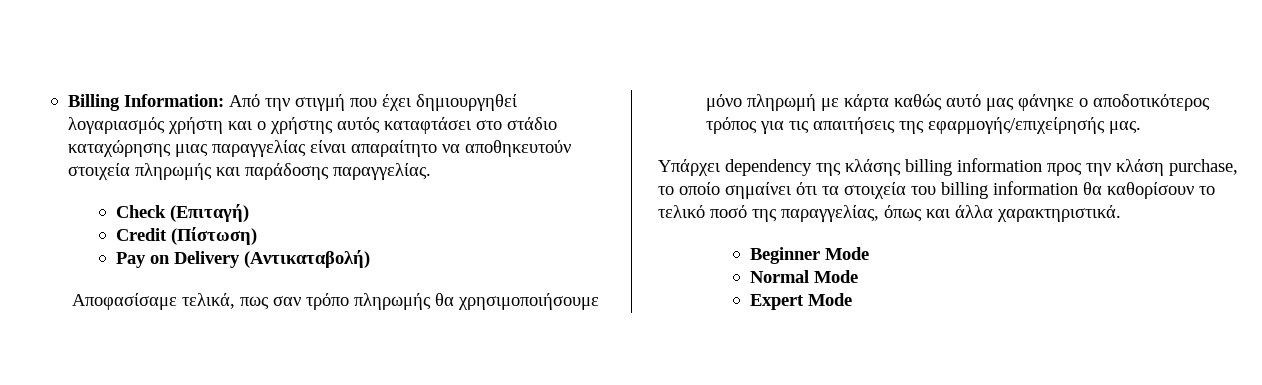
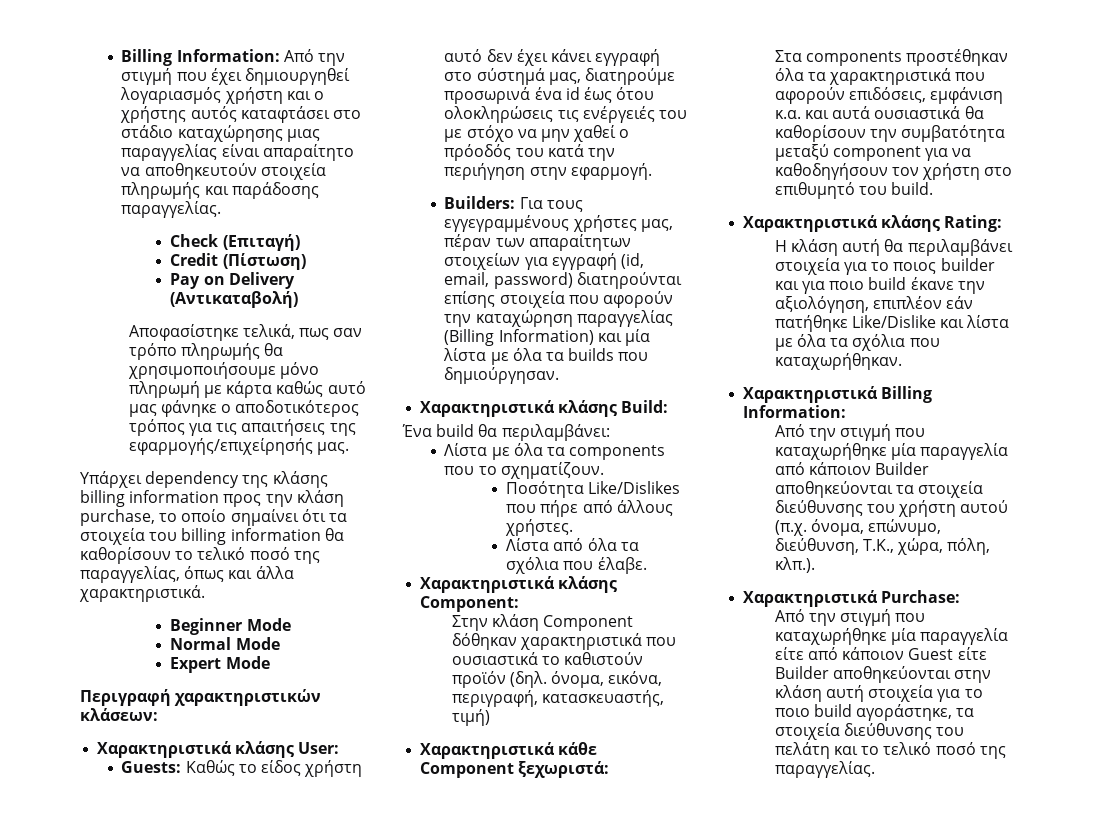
- Αποφασίσαμε τελικά, πως σαν τρόπο πληρωμής θα χρησιμοποιήσουμε μόνο πληρωμή με κάρτα καθώς αυτό μας φάνηκε ο αποδοτικότερος τρόπος για τις απαιτήσεις της εφαρμογής/επιχείρησής μας.
+ Αποφασίστηκε τελικά, πως σαν τρόπο πληρωμής θα χρησιμοποιήσουμε μόνο πληρωμή με κάρτα καθώς αυτό μας φάνηκε ο αποδοτικότερος τρόπος για τις απαιτήσεις της εφαρμογής/επιχείρησής μας.
+ Περιγραφή χαρακτηριστικών κλάσεων:
+ Χαρακτηριστικά κλάσης User:
+ Guests: Καθώς το είδος χρήστη αυτό δεν έχει κάνει εγγραφή στο σύστημά μας, διατηρούμε προσωρινά ένα id έως ότου ολοκληρώσεις τις ενέργειές του με στόχο να μην χαθεί ο πρόοδός του κατά την περιήγηση στην εφαρμογή.
+ Builders: Για τους εγγεγραμμένους χρήστες μας, πέραν των απαραίτητων στοιχείων για εγγραφή (id, email, password) διατηρούνται επίσης στοιχεία που αφορούν την καταχώρηση παραγγελίας (Billing Information) και μία λίστα με όλα τα builds που δημιούργησαν.
+ Χαρακτηριστικά κλάσης Build:
+ Ένα build θα περιλαμβάνει:
+ Λίστα με όλα τα components που το σχηματίζουν.
+ Ποσότητα Like/Dislikes που πήρε από άλλους χρήστες.
+ Λίστα από όλα τα σχόλια που έλαβε.
+ Χαρακτηριστικά κλάσης Component:
+ Στην κλάση Component δόθηκαν χαρακτηριστικά που ουσιαστικά το καθιστούν προϊόν (δηλ. όνομα, εικόνα, περιγραφή, κατασκευαστής, τιμή)
+ Χαρακτηριστικά κάθε Component ξεχωριστά:
+ Στα components προστέθηκαν όλα τα χαρακτηριστικά που αφορούν επιδόσεις, εμφάνιση κ.α. και αυτά ουσιαστικά θα καθορίσουν την συμβατότητα μεταξύ component για να καθοδηγήσουν τον χρήστη στο επιθυμητό του build.
+ Χαρακτηριστικά κλάσης Rating:
+ Η κλάση αυτή θα περιλαμβάνει στοιχεία για το ποιος builder και για ποιο build έκανε την αξιολόγηση, επιπλέον εάν πατήθηκε Like/Dislike και λίστα με όλα τα σχόλια που καταχωρήθηκαν.
+ Χαρακτηριστικά Billing Information:
+ Από την στιγμή που καταχωρήθηκε μία παραγγελία από κάποιον Builder αποθηκεύονται τα στοιχεία διεύθυνσης του χρήστη αυτού (π.χ. όνομα, επώνυμο, διεύθυνση, Τ.Κ., χώρα, πόλη, κλπ.).
+ Χαρακτηριστικά Purchase:
+ Από την στιγμή που καταχωρήθηκε μία παραγγελία είτε από κάποιον Guest είτε Builder αποθηκεύονται στην κλάση αυτή στοιχεία για το ποιο build αγοράστηκε, τα στοιχεία διεύθυνσης του πελάτη και το τελικό ποσό της παραγγελίας.

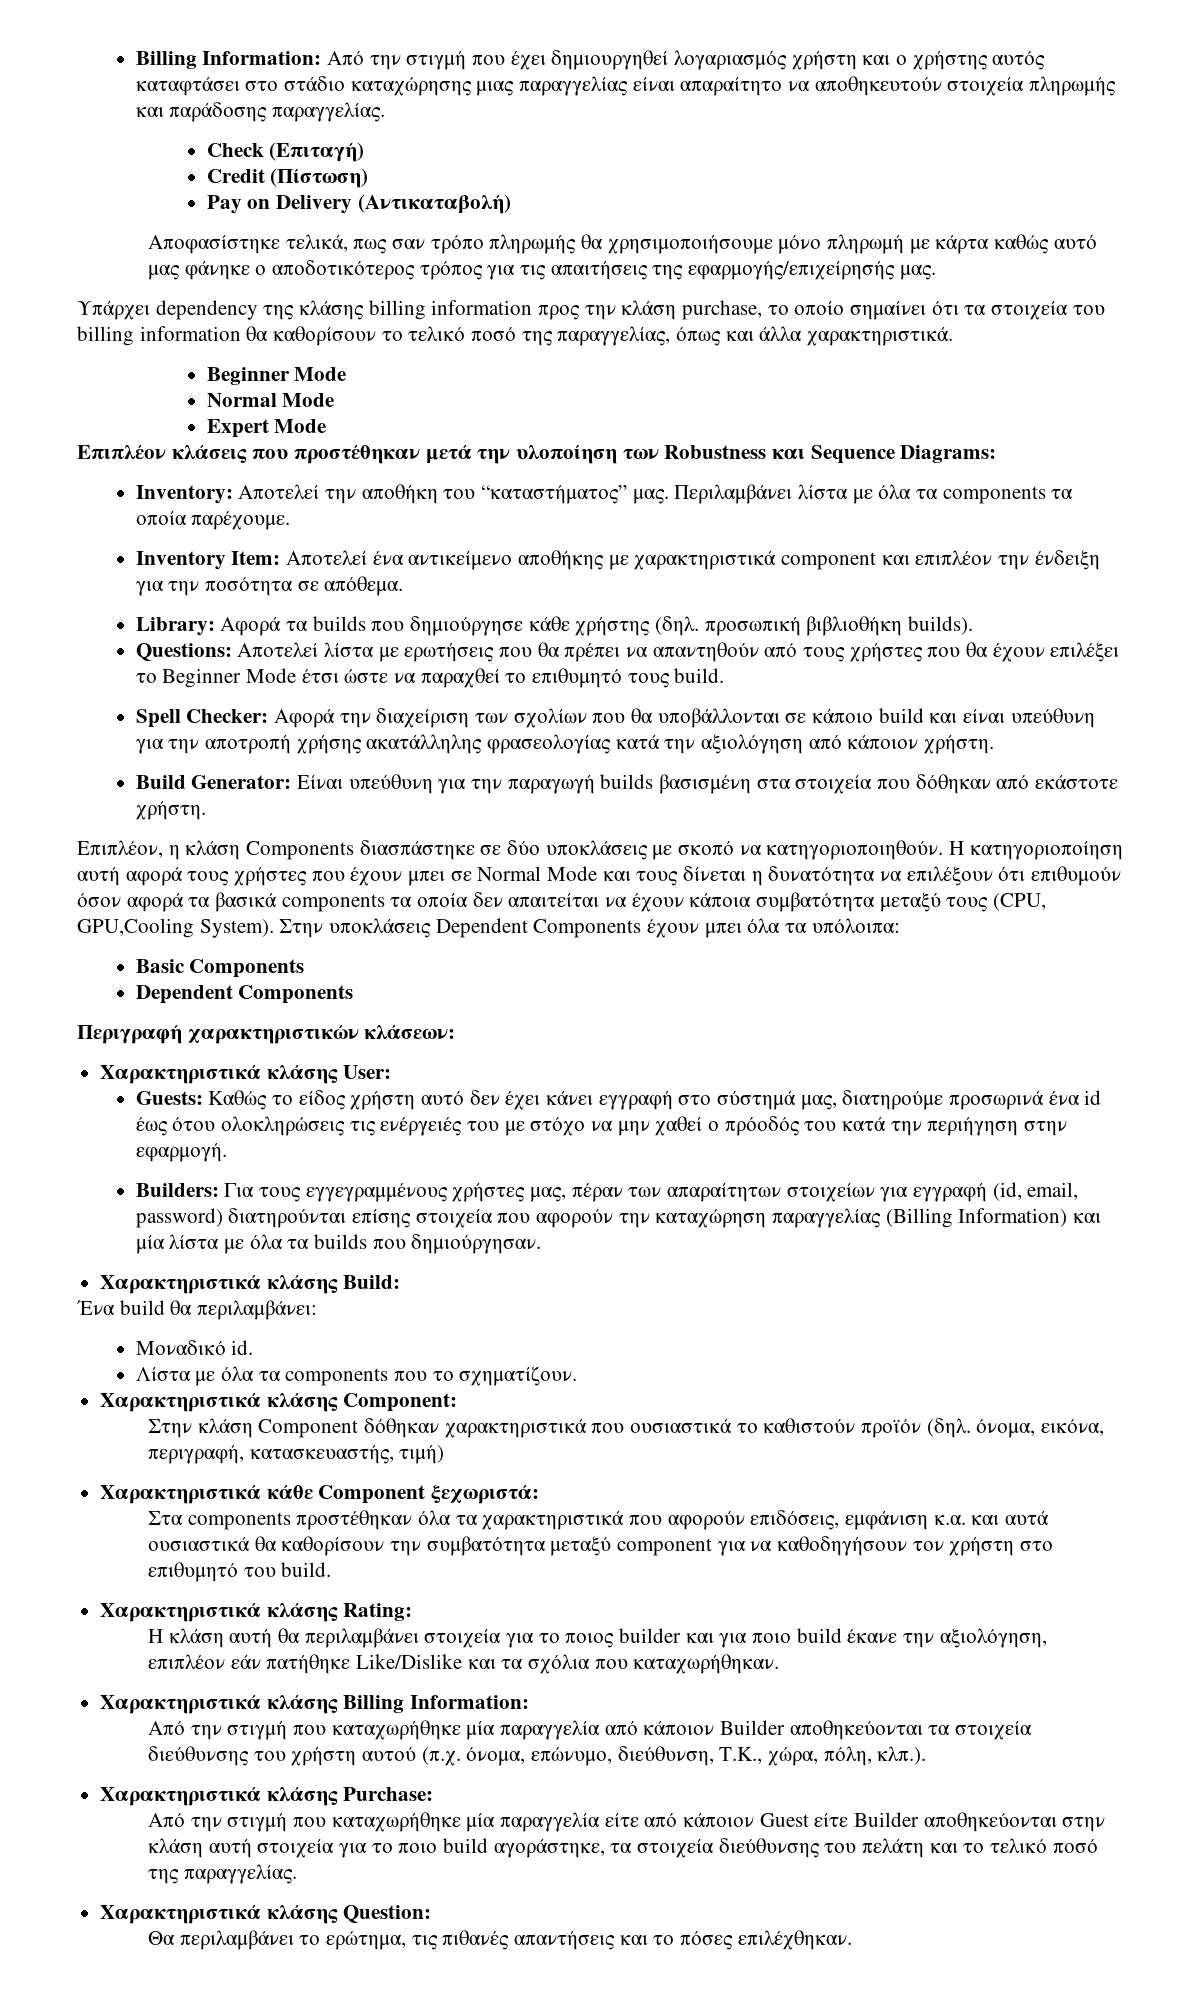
+ Επιπλέον κλάσεις που προστέθηκαν μετά την υλοποίηση των Robustness και Sequence Diagrams:
+ Inventory: Αποτελεί την αποθήκη του “καταστήματος” μας. Περιλαμβάνει λίστα με όλα τα components τα οποία παρέχουμε.
+ Inventory Item: Αποτελεί ένα αντικείμενο αποθήκης με χαρακτηριστικά component και επιπλέον την ένδειξη για την ποσότητα σε απόθεμα.
+ Library: Αφορά τα builds που δημιούργησε κάθε χρήστης (δηλ. προσωπική βιβλιοθήκη builds).
+ Questions: Αποτελεί λίστα με ερωτήσεις που θα πρέπει να απαντηθούν από τους χρήστες που θα έχουν επιλέξει το Beginner Mode έτσι ώστε να παραχθεί το επιθυμητό τους build.
+ Spell Checker: Αφορά την διαχείριση των σχολίων που θα υποβάλλονται σε κάποιο build και είναι υπεύθυνη για την αποτροπή χρήσης ακατάλληλης φρασεολογίας κατά την αξιολόγηση από κάποιον χρήστη.
+ Build Generator: Είναι υπεύθυνη για την παραγωγή builds βασισμένη στα στοιχεία που δόθηκαν από εκάστοτε χρήστη.
+ Επιπλέον, η κλάση Components διασπάστηκε σε δύο υποκλάσεις με σκοπό να κατηγοριοποιηθούν. Η κατηγοριοποίηση αυτή αφορά τους χρήστες που έχουν μπει σε Normal Mode και τους δίνεται η δυνατότητα να επιλέξουν ότι επιθυμούν όσον αφορά τα βασικά components τα οποία δεν απαιτείται να έχουν κάποια συμβατότητα μεταξύ τους (CPU, GPU,Cooling System). Στην υποκλάσεις Dependent Components έχουν μπει όλα τα υπόλοιπα:
+ Basic Components
+ Dependent Components
+ Μοναδικό id.
- Ποσότητα Like/Dislikes που πήρε από άλλους χρήστες.
- Λίστα από όλα τα σχόλια που έλαβε.
- Η κλάση αυτή θα περιλαμβάνει στοιχεία για το ποιος builder και για ποιο build έκανε την αξιολόγηση, επιπλέον εάν πατήθηκε Like/Dislike και λίστα με όλα τα σχόλια που καταχωρήθηκαν.
+ Η κλάση αυτή θα περιλαμβάνει στοιχεία για το ποιος builder και για ποιο build έκανε την αξιολόγηση, επιπλέον εάν πατήθηκε Like/Dislike και τα σχόλια που καταχωρήθηκαν.
- Χαρακτηριστικά Billing Information:
+ Χαρακτηριστικά κλάσης Billing Information:
- Χαρακτηριστικά Purchase:
+ Χαρακτηριστικά κλάσης Purchase:
+ Χαρακτηριστικά κλάσης Question:
+ Θα περιλαμβάνει το ερώτημα, τις πιθανές απαντήσεις και το πόσες επιλέχθηκαν.

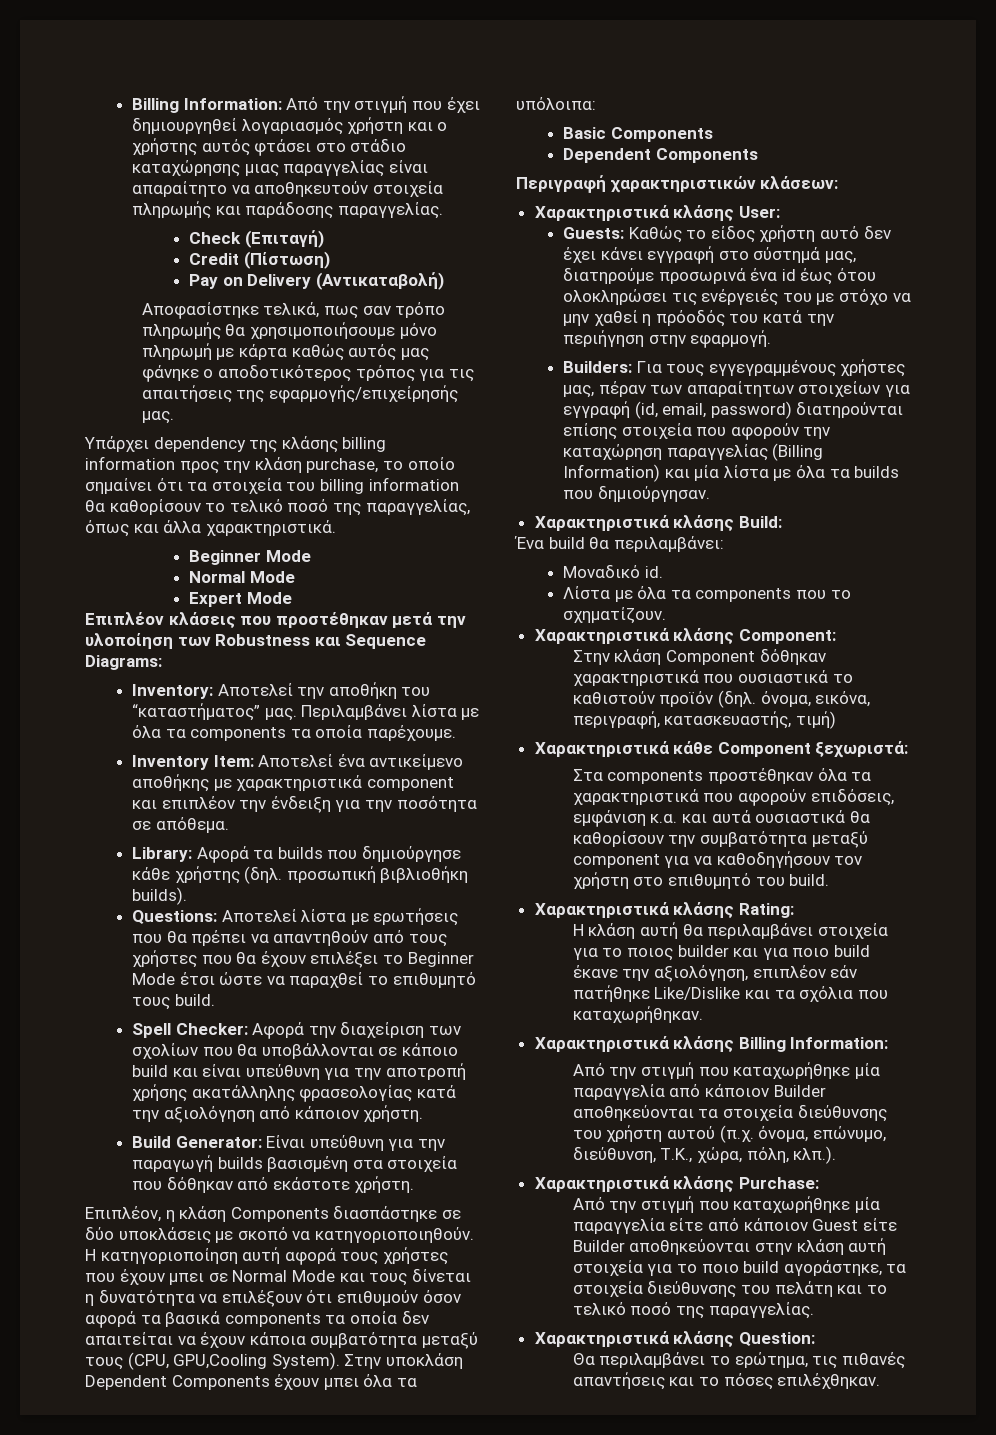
- Billing Information: Από την στιγμή που έχει δημιουργηθεί λογαριασμός χρήστη και ο χρήστης αυτός καταφτάσει στο στάδιο καταχώρησης μιας παραγγελίας είναι απαραίτητο να αποθηκευτούν στοιχεία πληρωμής και παράδοσης παραγγελίας.
+ Billing Information: Από την στιγμή που έχει δημιουργηθεί λογαριασμός χρήστη και ο χρήστης αυτός φτάσει στο στάδιο καταχώρησης μιας παραγγελίας είναι απαραίτητο να αποθηκευτούν στοιχεία πληρωμής και παράδοσης παραγγελίας.
- Αποφασίστηκε τελικά, πως σαν τρόπο πληρωμής θα χρησιμοποιήσουμε μόνο πληρωμή με κάρτα καθώς αυτό μας φάνηκε ο αποδοτικότερος τρόπος για τις απαιτήσεις της εφαρμογής/επιχείρησής μας.
+ Αποφασίστηκε τελικά, πως σαν τρόπο πληρωμής θα χρησιμοποιήσουμε μόνο πληρωμή με κάρτα καθώς αυτός μας φάνηκε ο αποδοτικότερος τρόπος για τις απαιτήσεις της εφαρμογής/επιχείρησής μας.
- Στην υποκλάσεις Dependent Components έχουν μπει όλα τα υπόλοιπα:
+ Στην υποκλάση Dependent Components έχουν μπει όλα τα υπόλοιπα:
- Guests: Καθώς το είδος χρήστη αυτό δεν έχει κάνει εγγραφή στο σύστημά μας, διατηρούμε προσωρινά ένα id έως ότου ολοκληρώσεις τις ενέργειές του με στόχο να μην χαθεί ο πρόοδός του κατά την περιήγηση στην εφαρμογή.
+ Guests: Καθώς το είδος χρήστη αυτό δεν έχει κάνει εγγραφή στο σύστημά μας, διατηρούμε προσωρινά ένα id έως ότου ολοκληρώσει τις ενέργειές του με στόχο να μην χαθεί η πρόοδός του κατά την περιήγηση στην εφαρμογή.

